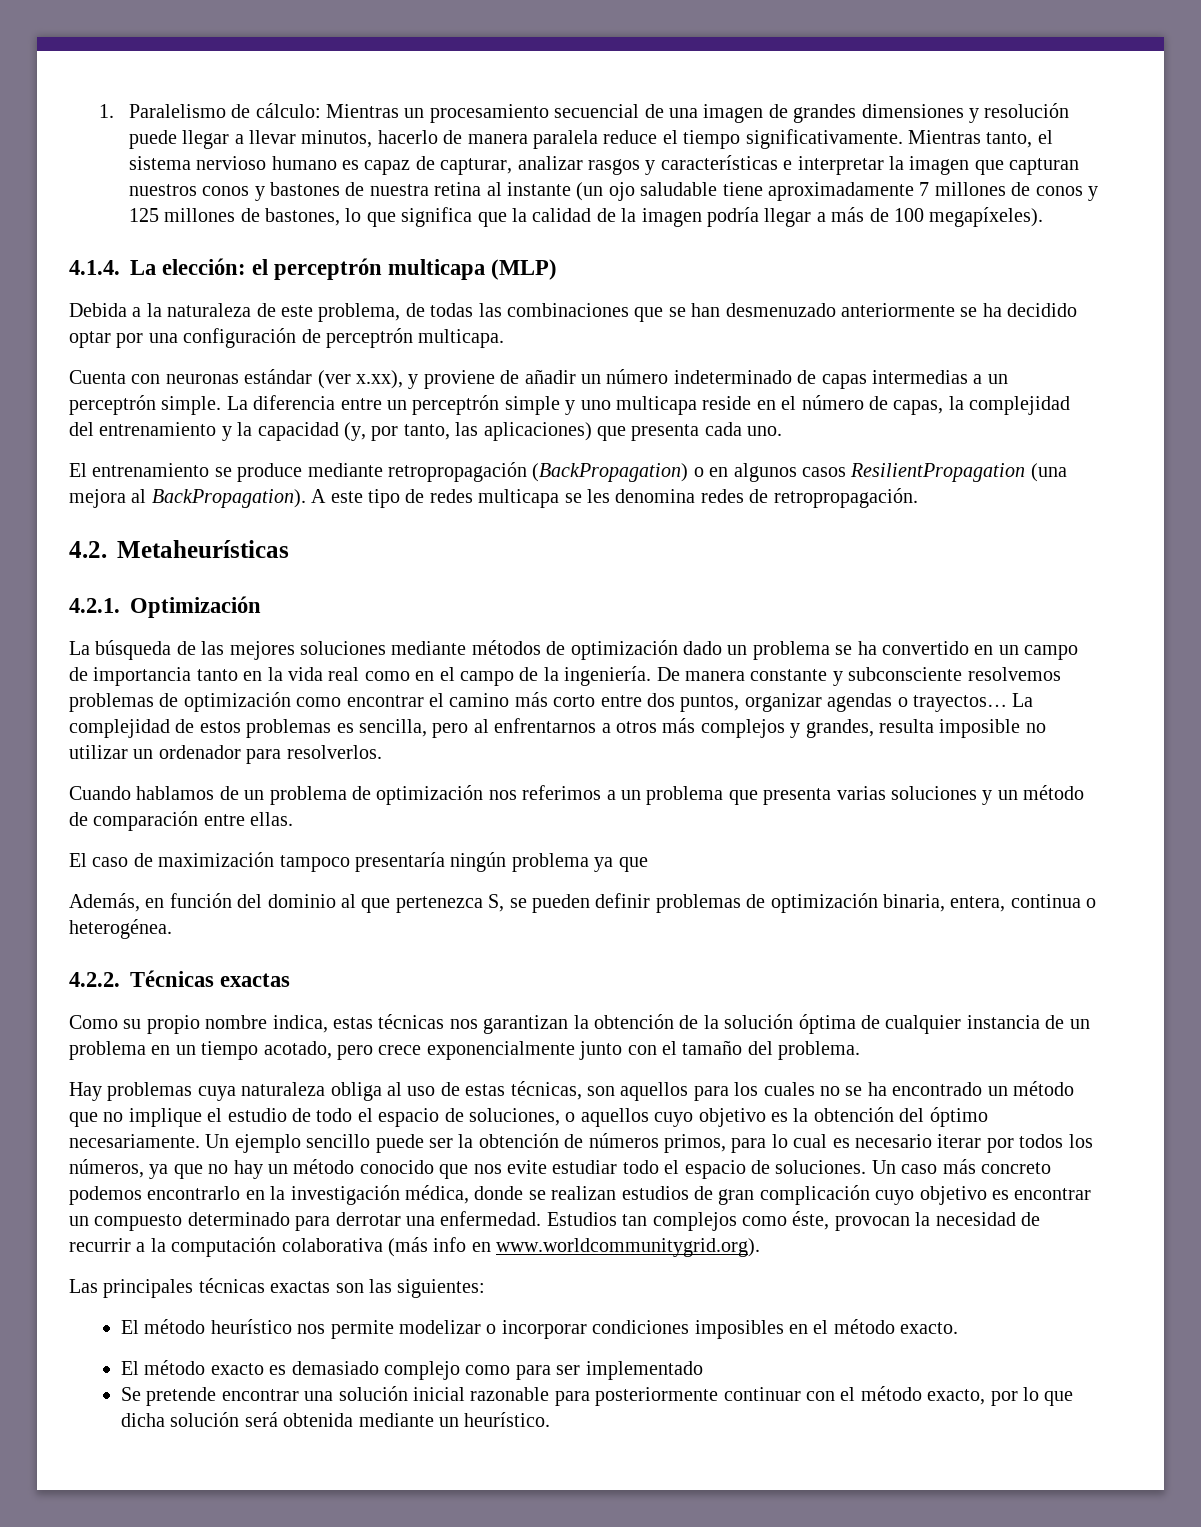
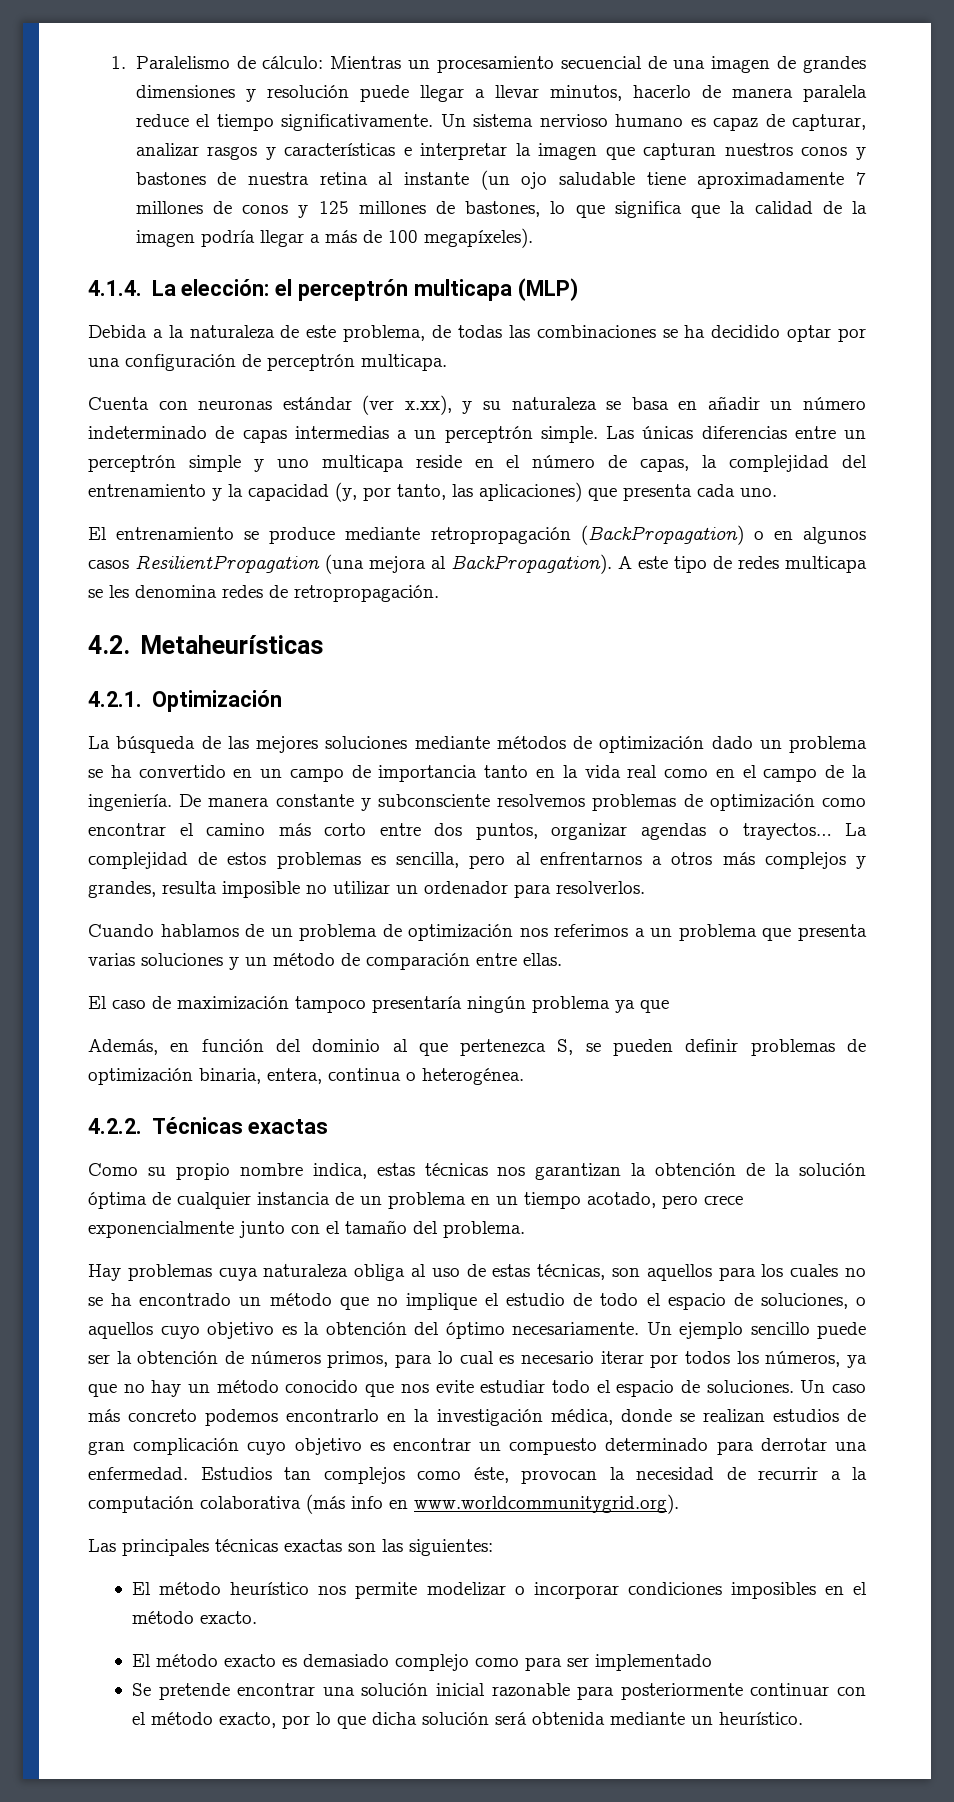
- Mientras tanto, el sistema nervioso humano es capaz de capturar, analizar rasgos y características e interpretar la imagen que capturan nuestros conos y bastones de nuestra retina al instante (un ojo saludable tiene aproximadamente 7 millones de conos y 125 millones de bastones, lo que significa que la calidad de la imagen podría llegar a más de 100 megapíxeles).
+ Un sistema nervioso humano es capaz de capturar, analizar rasgos y características e interpretar la imagen que capturan nuestros conos y bastones de nuestra retina al instante (un ojo saludable tiene aproximadamente 7 millones de conos y 125 millones de bastones, lo que significa que la calidad de la imagen podría llegar a más de 100 megapíxeles).
- Debida a la naturaleza de este problema, de todas las combinaciones que se han desmenuzado anteriormente se ha decidido optar por una configuración de perceptrón multicapa.
+ Debida a la naturaleza de este problema, de todas las combinaciones se ha decidido optar por una configuración de perceptrón multicapa.
- Cuenta con neuronas estándar (ver x.xx), y proviene de añadir un número indeterminado de capas intermedias a un perceptrón simple.
+ Cuenta con neuronas estándar (ver x.xx), y su naturaleza se basa en añadir un número indeterminado de capas intermedias a un perceptrón simple.
- La diferencia entre un perceptrón simple y uno multicapa reside en el número de capas, la complejidad del entrenamiento y la capacidad (y, por tanto, las aplicaciones) que presenta cada uno.
+ Las únicas diferencias entre un perceptrón simple y uno multicapa reside en el número de capas, la complejidad del entrenamiento y la capacidad (y, por tanto, las aplicaciones) que presenta cada uno.

